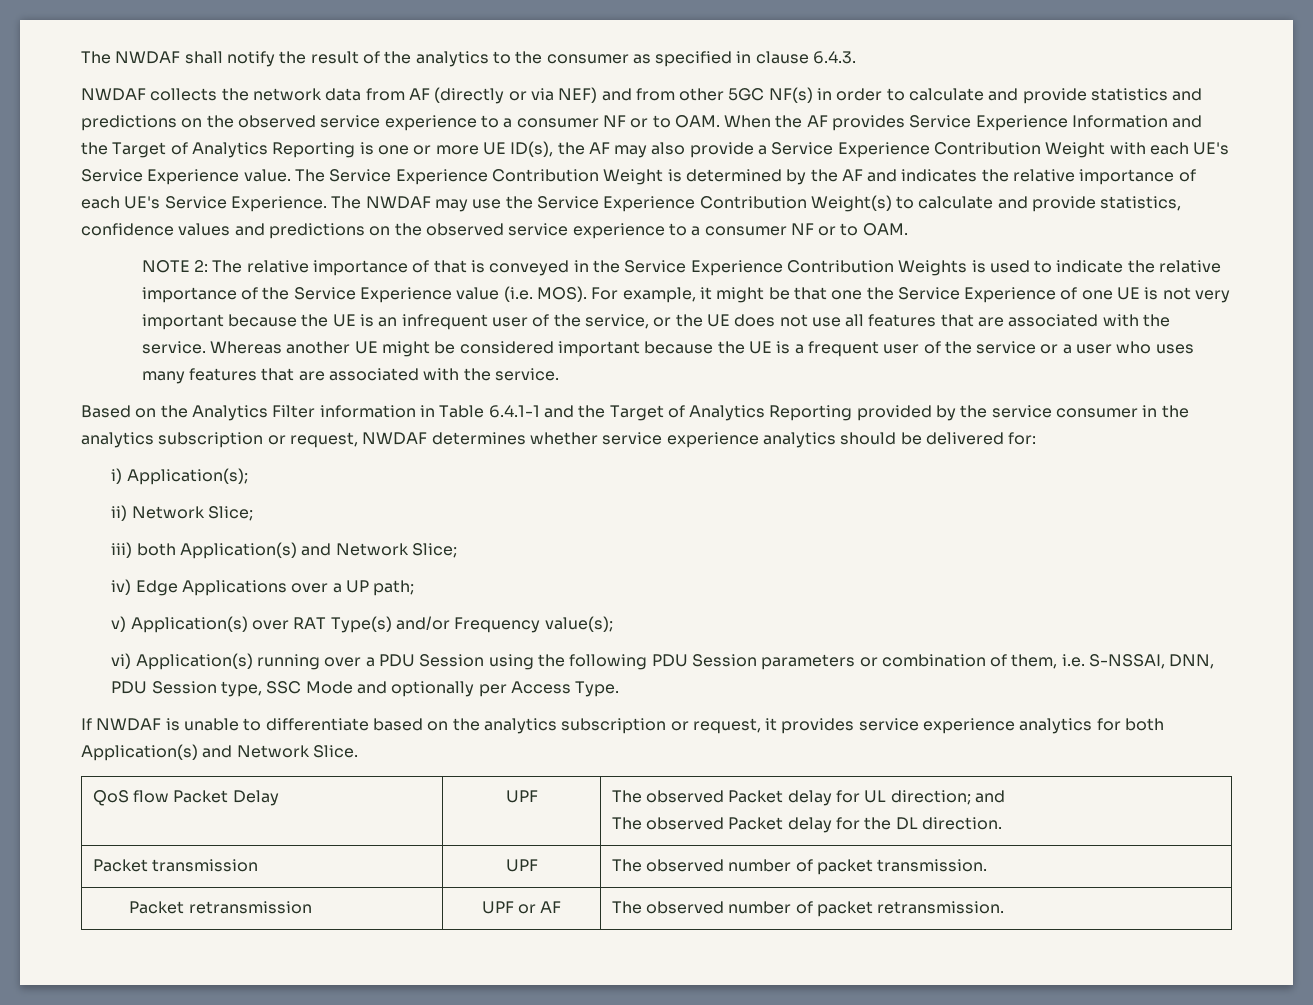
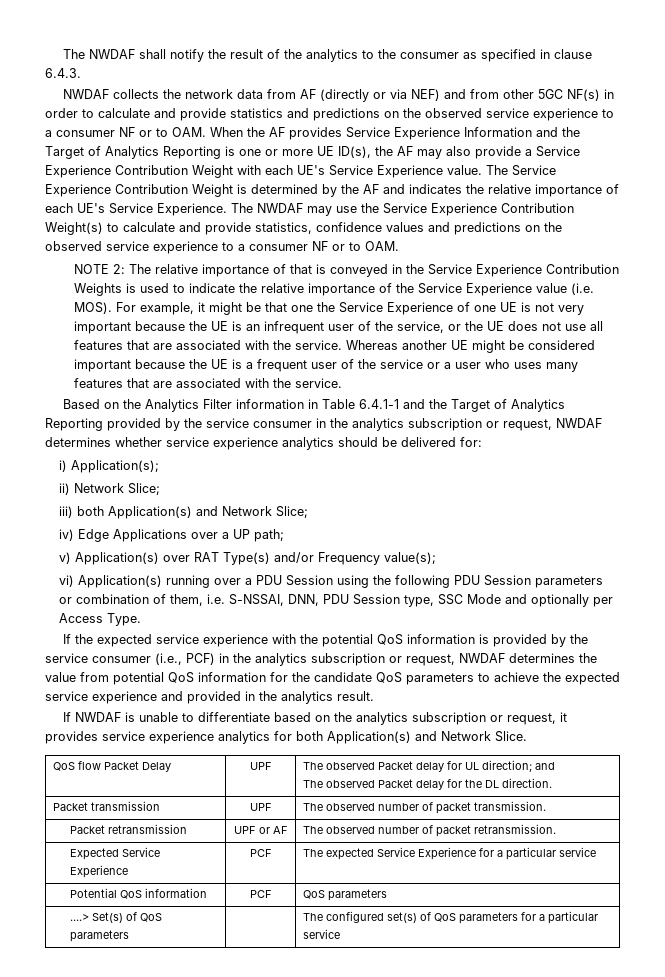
+ If the expected service experience with the potential QoS information is provided by the service consumer (i.e., PCF) in the analytics subscription or request, NWDAF determines the value from potential QoS information for the candidate QoS parameters to achieve the expected service experience and provided in the analytics result.
+ Expected Service Experience | PCF | The expected Service Experience for a particular service
+ Potential QoS information | PCF | QoS parameters
+ ....> Set(s) of QoS parameters | | The configured set(s) of QoS parameters for a particular service

